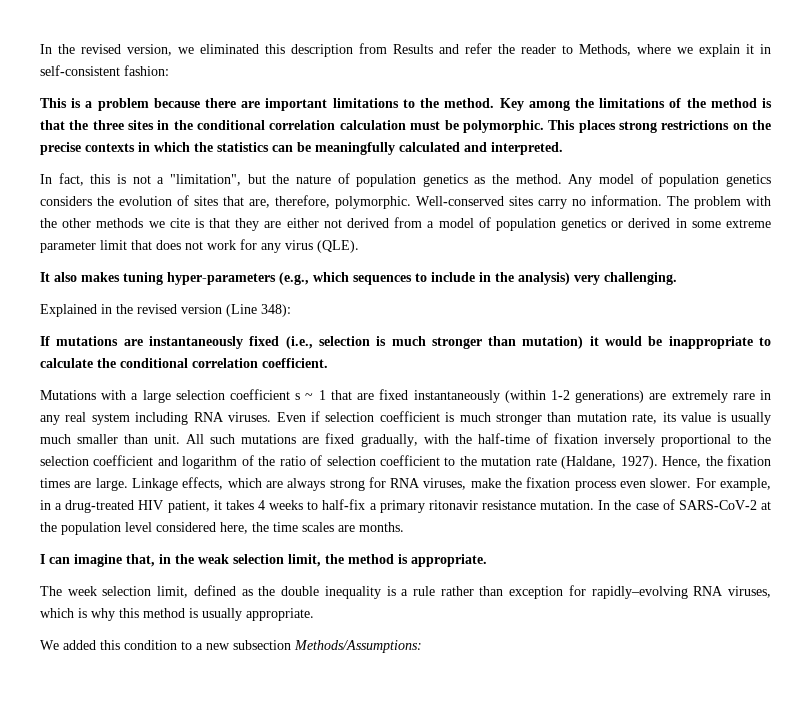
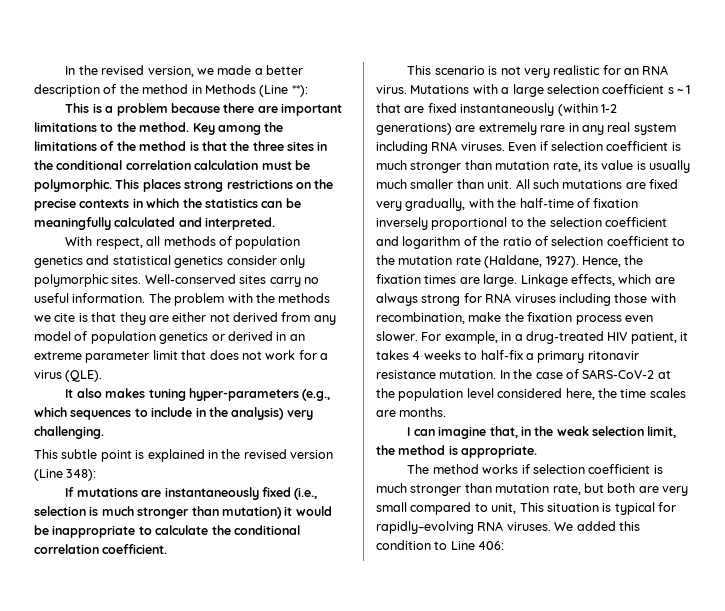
- In the revised version, we eliminated this description from Results and refer the reader to Methods, where we explain it in self-consistent fashion:
+ In the revised version, we made a better description of the method in Methods (Line **):
- In fact, this is not a "limitation", but the nature of population genetics as the method. Any model of population genetics considers the evolution of sites that are, therefore, polymorphic.
+ With respect, all methods of population genetics and statistical genetics consider only polymorphic sites.
- Well-conserved sites carry no information.
+ Well-conserved sites carry no useful information.
- The problem with the other methods we cite is that they are either not derived from a model of population genetics or derived in some extreme parameter limit that does not work for any virus (QLE).
+ The problem with the methods we cite is that they are either not derived from any model of population genetics or derived in an extreme parameter limit that does not work for a virus (QLE).
- Explained in the revised version (Line 348):
+ This subtle point is explained in the revised version (Line 348):
+ This scenario is not very realistic for an RNA virus.
- All such mutations are fixed gradually, with the half-time of fixation inversely proportional to the selection coefficient and logarithm of the ratio of selection coefficient to the mutation rate (Haldane, 1927).
+ All such mutations are fixed very gradually, with the half-time of fixation inversely proportional to the selection coefficient and logarithm of the ratio of selection coefficient to the mutation rate (Haldane, 1927).
- Linkage effects, which are always strong for RNA viruses, make the fixation process even slower.
+ Linkage effects, which are always strong for RNA viruses including those with recombination, make the fixation process even slower.
- The week selection limit, defined as the double inequality is a rule rather than exception for rapidly–evolving RNA viruses, which is why this method is usually appropriate.
- We added this condition to a new subsection Methods/Assumptions:
+ The method works if selection coefficient is much stronger than mutation rate, but both are very small compared to unit, This situation is typical for rapidly–evolving RNA viruses. We added this condition to Line 406:

